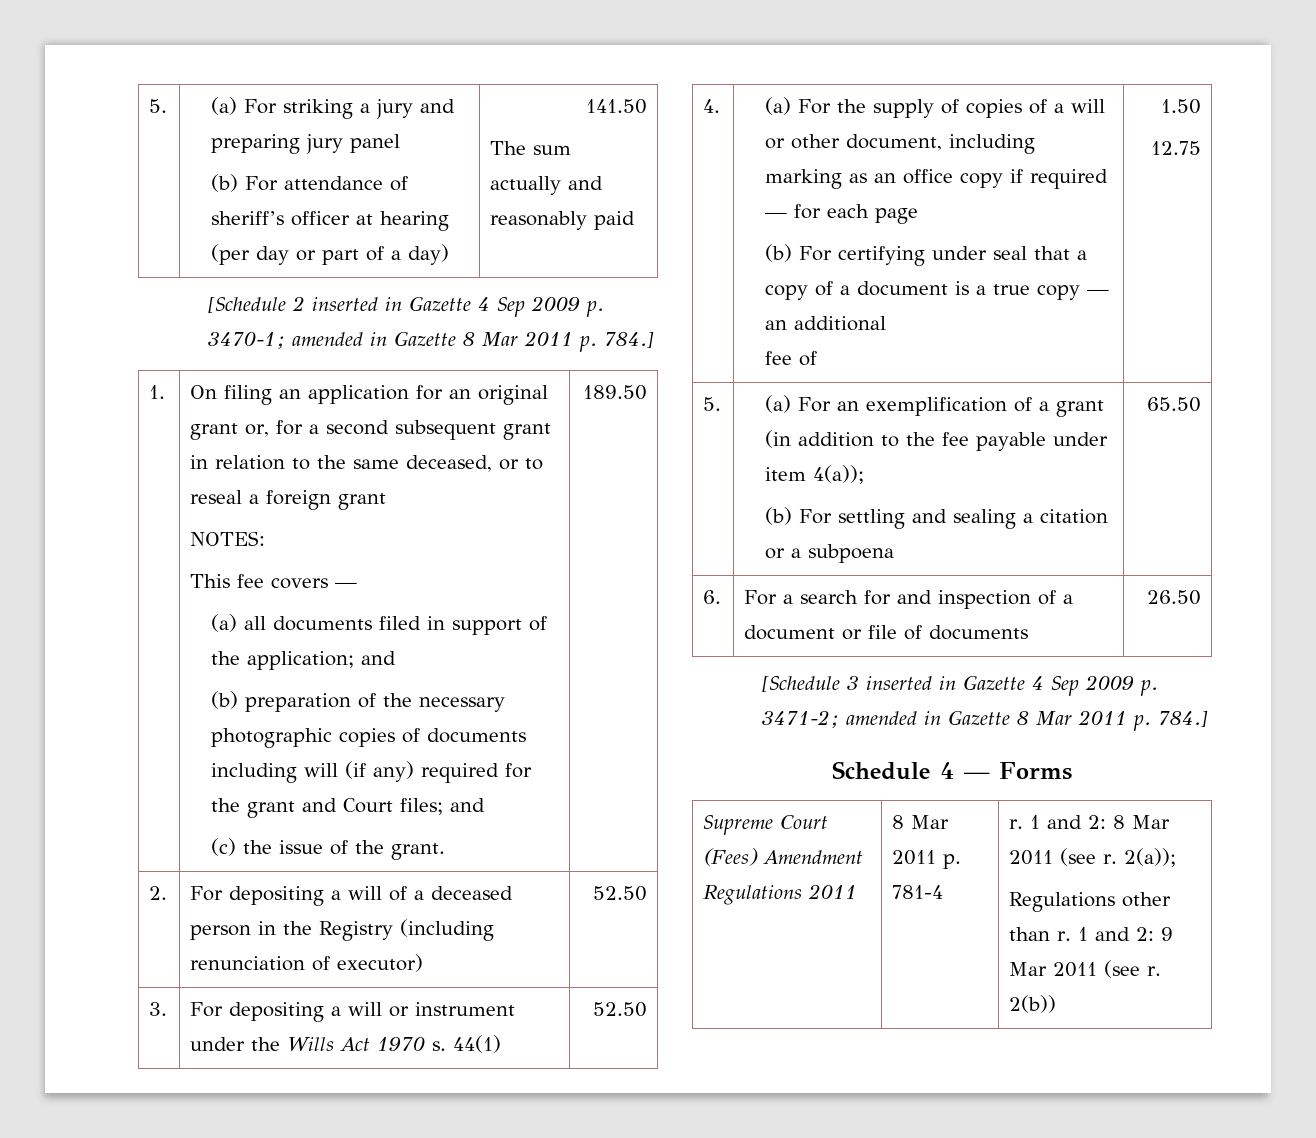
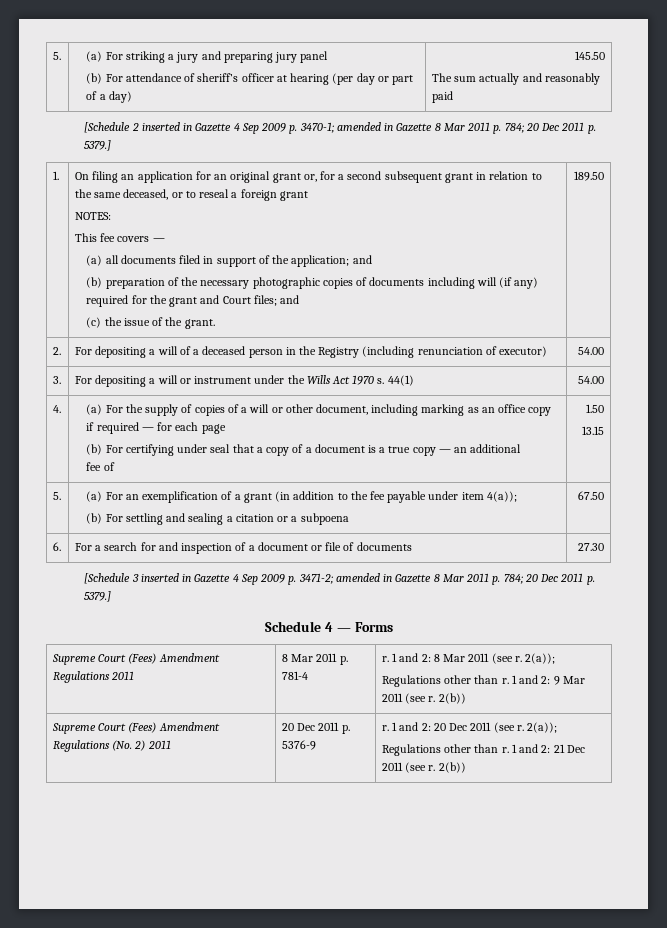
  5. | (a) For striking a jury and preparing jury panel
- (b) For attendance of sheriff’s officer at hearing (per day or part of a day) | 141.50
+ (b) For attendance of sheriff’s officer at hearing (per day or part of a day) | 145.50
- [Schedule 2 inserted in Gazette 4 Sep 2009 p. 3470-1; amended in Gazette 8 Mar 2011 p. 784.]
+ [Schedule 2 inserted in Gazette 4 Sep 2009 p. 3470-1; amended in Gazette 8 Mar 2011 p. 784; 20 Dec 2011 p. 5379.]
- 2. | For depositing a will of a deceased person in the Registry (including renunciation of executor) | 52.50
+ 2. | For depositing a will of a deceased person in the Registry (including renunciation of executor) | 54.00
- 3. | For depositing a will or instrument under the Wills Act 1970 s. 44(1) | 52.50
+ 3. | For depositing a will or instrument under the Wills Act 1970 s. 44(1) | 54.00
- 12.75
+ 13.15
  5. | (a) For an exemplification of a grant (in addition to the fee payable under item 4(a));
- (b) For settling and sealing a citation or a subpoena | 65.50
+ (b) For settling and sealing a citation or a subpoena | 67.50
- 6. | For a search for and inspection of a document or file of documents | 26.50
+ 6. | For a search for and inspection of a document or file of documents | 27.30
- [Schedule 3 inserted in Gazette 4 Sep 2009 p. 3471-2; amended in Gazette 8 Mar 2011 p. 784.]
+ [Schedule 3 inserted in Gazette 4 Sep 2009 p. 3471-2; amended in Gazette 8 Mar 2011 p. 784; 20 Dec 2011 p. 5379.]
+ Supreme Court (Fees) Amendment Regulations (No. 2) 2011 | 20 Dec 2011 p. 5376-9 | r. 1 and 2: 20 Dec 2011 (see r. 2(a));
+ Regulations other than r. 1 and 2: 21 Dec 2011 (see r. 2(b))

